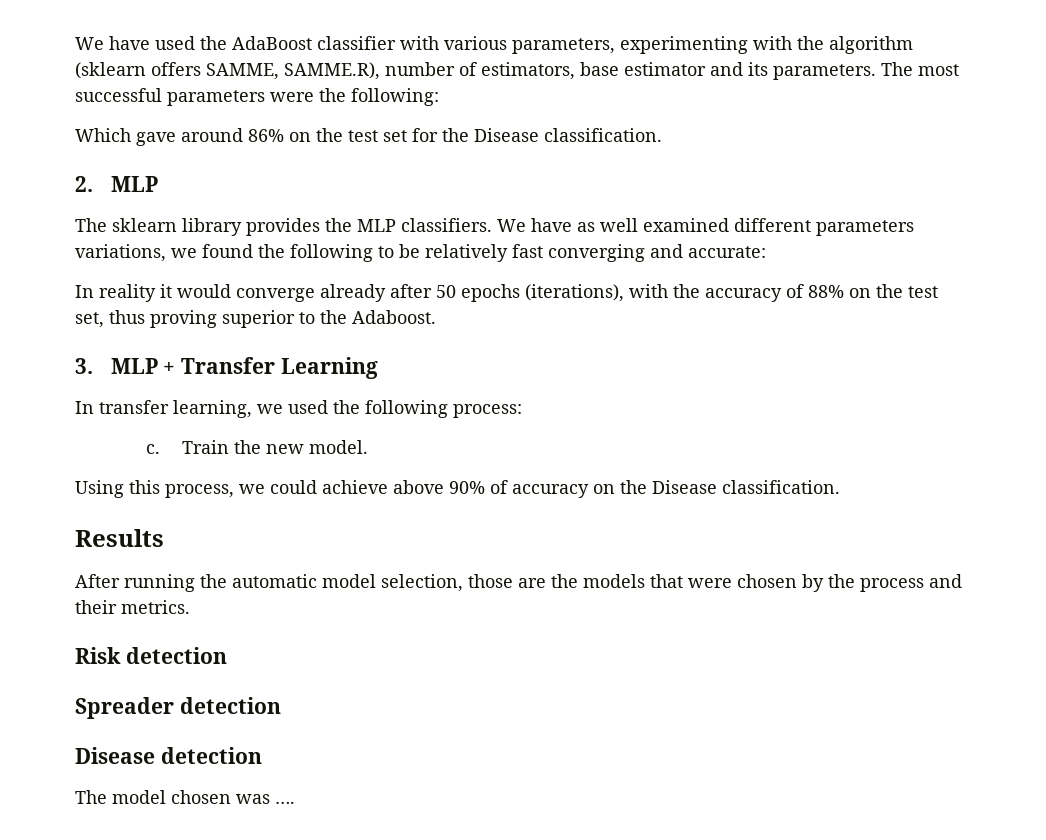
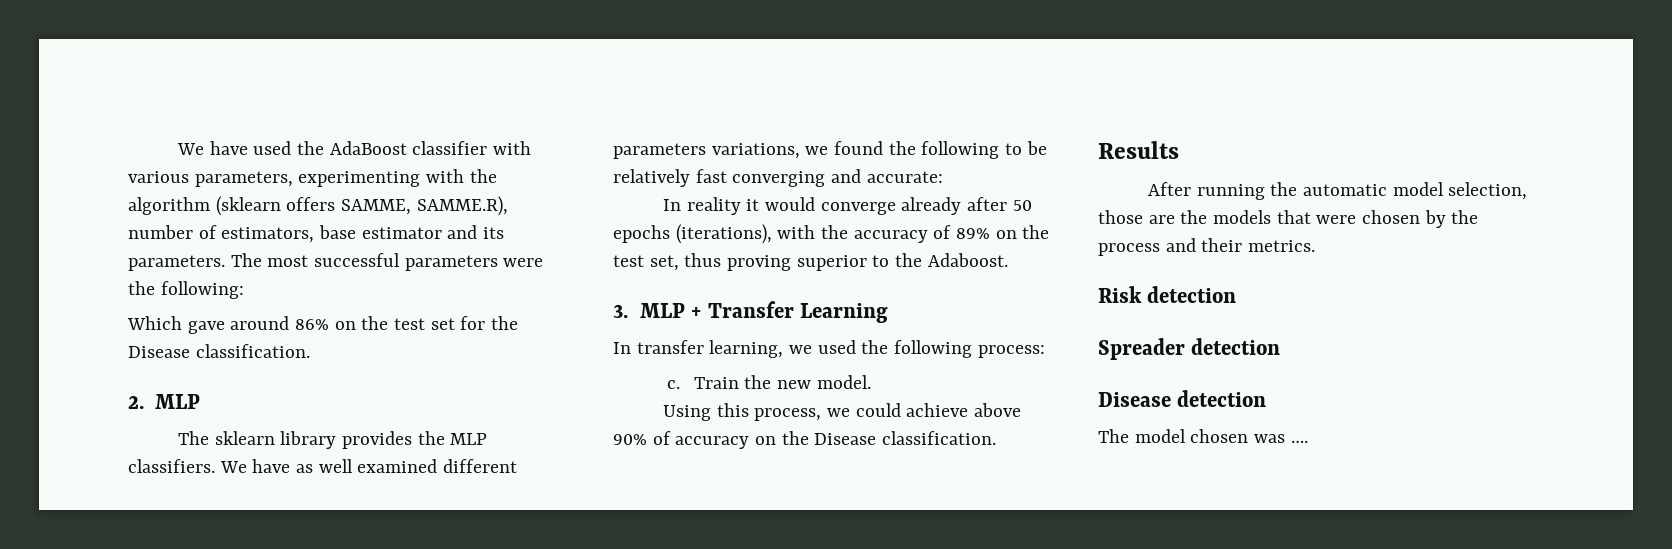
- In reality it would converge already after 50 epochs (iterations), with the accuracy of 88% on the test set, thus proving superior to the Adaboost.
+ In reality it would converge already after 50 epochs (iterations), with the accuracy of 89% on the test set, thus proving superior to the Adaboost.

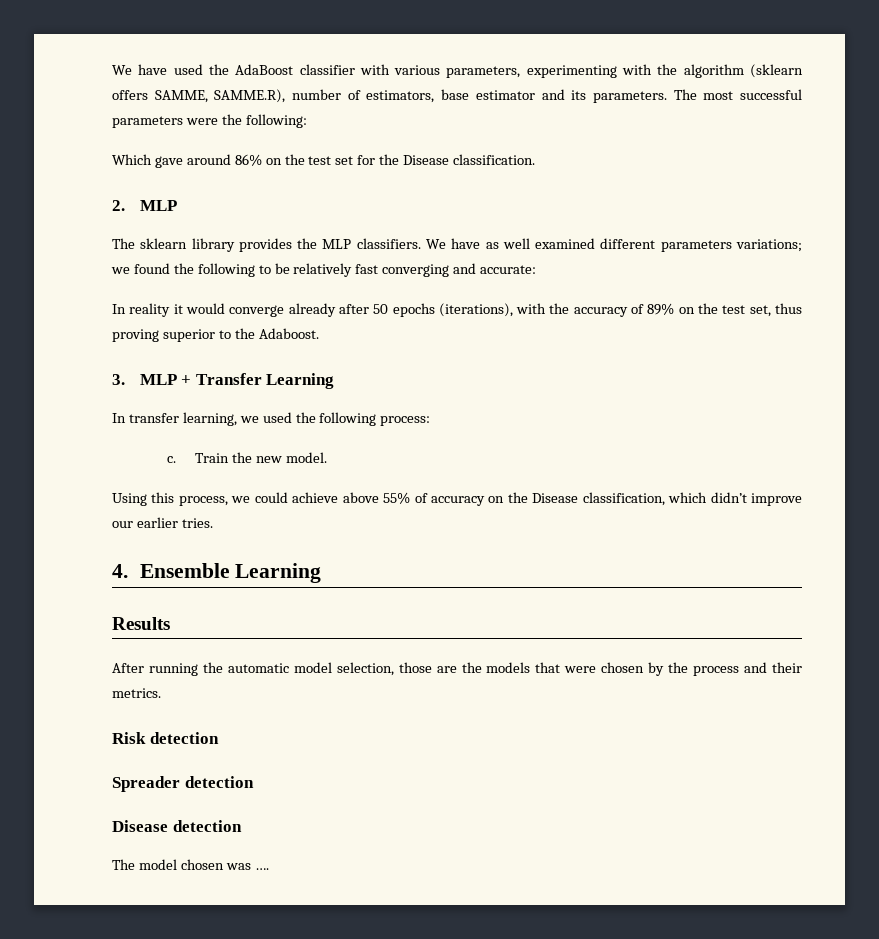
- We have as well examined different parameters variations, we found the following to be relatively fast converging and accurate:
+ We have as well examined different parameters variations; we found the following to be relatively fast converging and accurate:
- Using this process, we could achieve above 90% of accuracy on the Disease classification.
+ Using this process, we could achieve above 55% of accuracy on the Disease classification, which didn’t improve our earlier tries.
+ 4. Ensemble Learning

